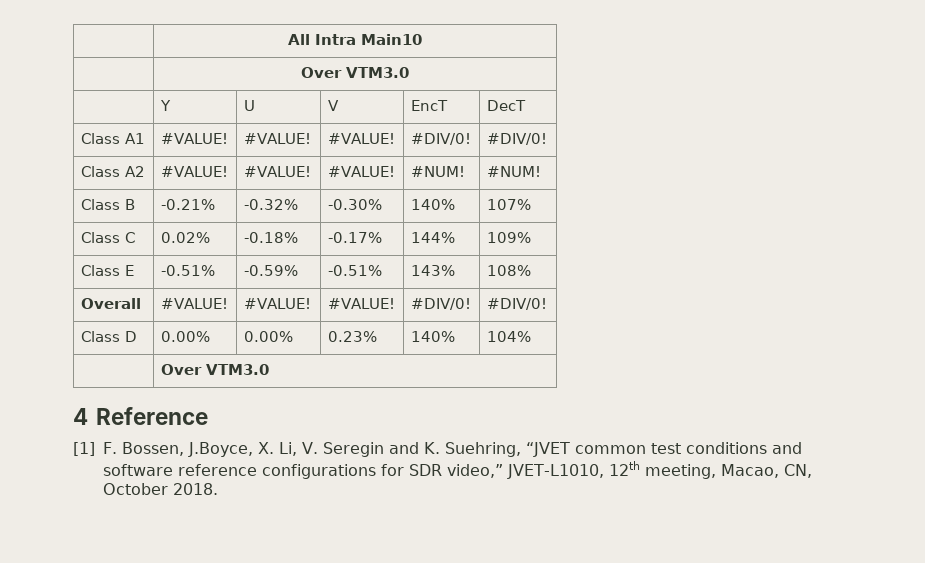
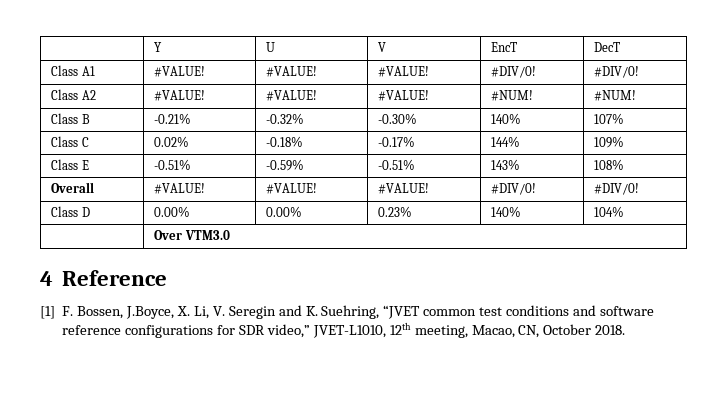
- | All Intra Main10
- | Over VTM3.0

